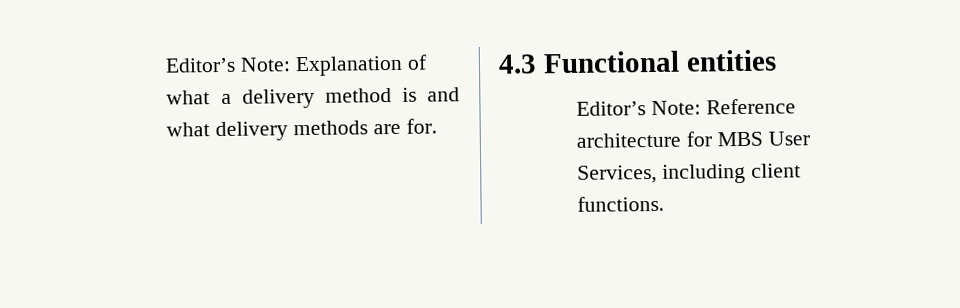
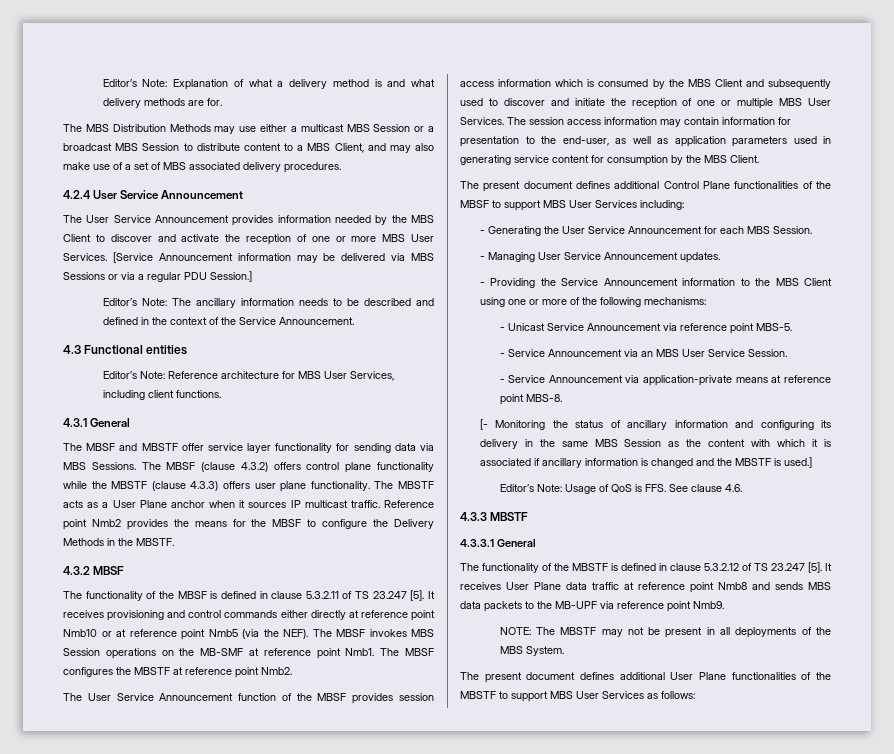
+ The MBS Distribution Methods may use either a multicast MBS Session or a broadcast MBS Session to distribute content to a MBS Client, and may also make use of a set of MBS associated delivery procedures.
+ 4.2.4 User Service Announcement
+ The User Service Announcement provides information needed by the MBS Client to discover and activate the reception of one or more MBS User Services. [Service Announcement information may be delivered via MBS Sessions or via a regular PDU Session.]
+ Editor’s Note: The ancillary information needs to be described and defined in the context of the Service Announcement.
+ 4.3.1 General
+ The MBSF and MBSTF offer service layer functionality for sending data via MBS Sessions. The MBSF (clause 4.3.2) offers control plane functionality while the MBSTF (clause 4.3.3) offers user plane functionality. The MBSTF acts as a User Plane anchor when it sources IP multicast traffic. Reference point Nmb2 provides the means for the MBSF to configure the Delivery Methods in the MBSTF.
+ 4.3.2 MBSF
+ The functionality of the MBSF is defined in clause 5.3.2.11 of TS 23.247 [5]. It receives provisioning and control commands either directly at reference point Nmb10 or at reference point Nmb5 (via the NEF). The MBSF invokes MBS Session operations on the MB-SMF at reference point Nmb1. The MBSF configures the MBSTF at reference point Nmb2.
+ The User Service Announcement function of the MBSF provides session access information which is consumed by the MBS Client and subsequently used to discover and initiate the reception of one or multiple MBS User Services. The session access information may contain information for presentation to the end-user, as well as application parameters used in generating service content for consumption by the MBS Client.
+ The present document defines additional Control Plane functionalities of the MBSF to support MBS User Services including:
+ - Generating the User Service Announcement for each MBS Session.
+ - Managing User Service Announcement updates.
+ - Providing the Service Announcement information to the MBS Client using one or more of the following mechanisms:
+ - Unicast Service Announcement via reference point MBS-5.
+ - Service Announcement via an MBS User Service Session.
+ - Service Announcement via application-private means at reference point MBS-8.
+ [- Monitoring the status of ancillary information and configuring its delivery in the same MBS Session as the content with which it is associated if ancillary information is changed and the MBSTF is used.]
+ Editor’s Note: Usage of QoS is FFS. See clause 4.6.
+ 4.3.3 MBSTF
+ 4.3.3.1 General
+ The functionality of the MBSTF is defined in clause 5.3.2.12 of TS 23.247 [5]. It receives User Plane data traffic at reference point Nmb8 and sends MBS data packets to the MB-UPF via reference point Nmb9.
+ NOTE: The MBSTF may not be present in all deployments of the MBS System.
+ The present document defines additional User Plane functionalities of the MBSTF to support MBS User Services as follows:

